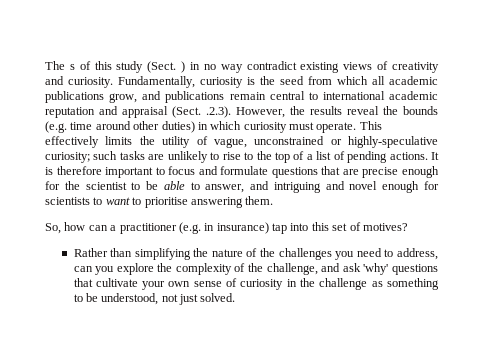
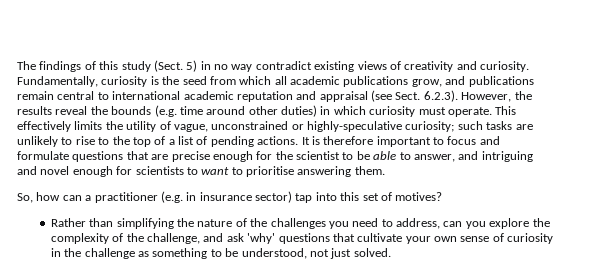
- The s of this study (Sect. ) in no way contradict existing views of creativity and curiosity.
+ The findings of this study (Sect. 5) in no way contradict existing views of creativity and curiosity.
- Fundamentally, curiosity is the seed from which all academic publications grow, and publications remain central to international academic reputation and appraisal (Sect. .2.3). However, the results reveal the bounds (e.g. time around other duties) in which curiosity must operate.
+ Fundamentally, curiosity is the seed from which all academic publications grow, and publications remain central to international academic reputation and appraisal (see Sect. 6.2.3). However, the results reveal the bounds (e.g. time around other duties) in which curiosity must operate.
- So, how can a practitioner (e.g. in insurance) tap into this set of motives?
+ So, how can a practitioner (e.g. in insurance sector) tap into this set of motives?

